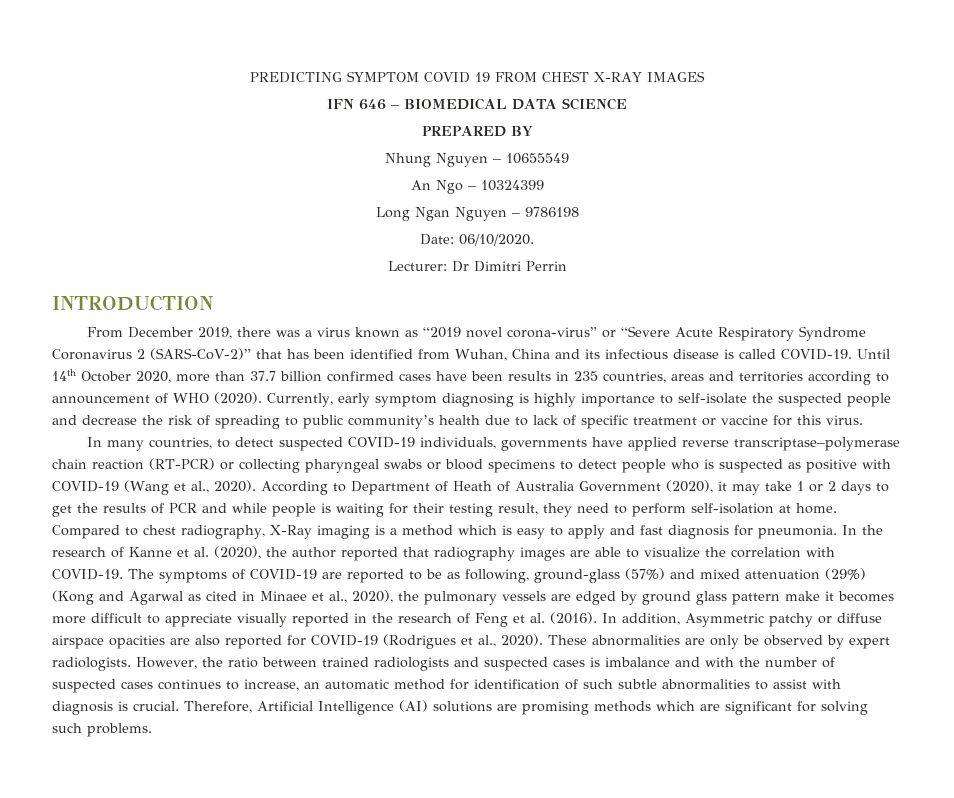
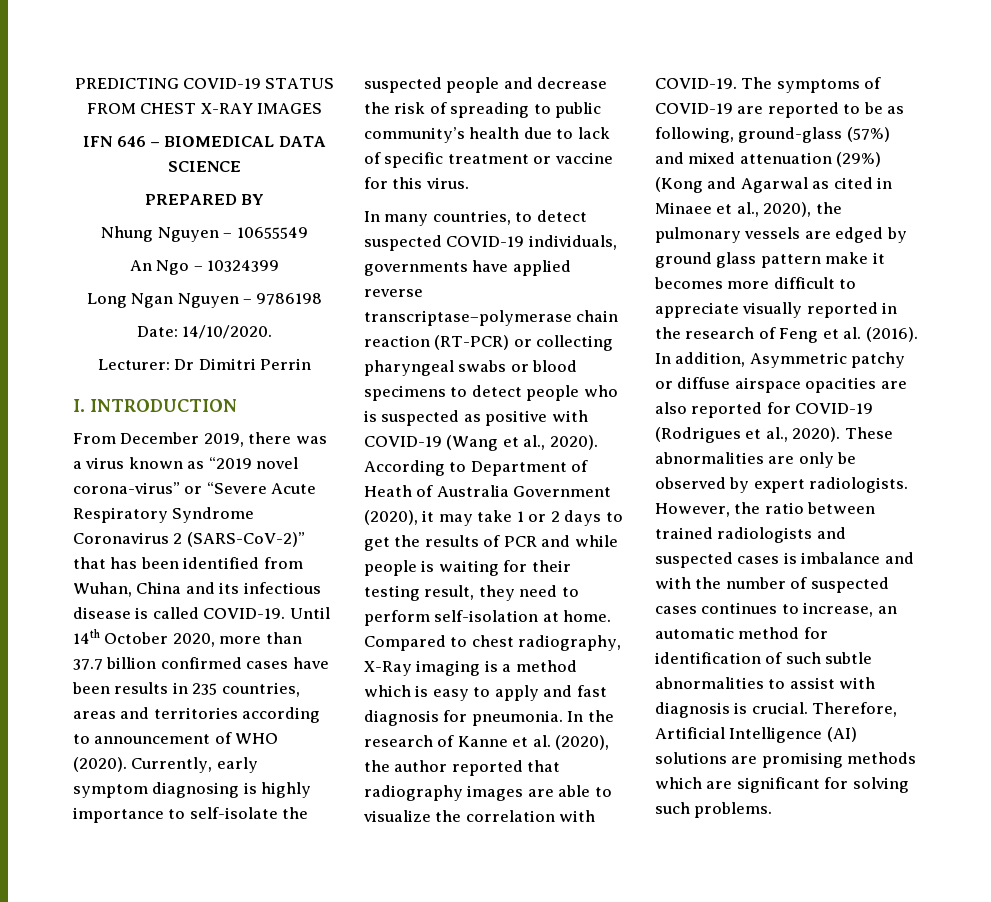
- PREDICTING SYMPTOM COVID 19 FROM CHEST X-RAY IMAGES
+ PREDICTING COVID-19 STATUS FROM CHEST X-RAY IMAGES
- Date: 06/10/2020.
+ Date: 14/10/2020.
- INTRODUCTION
+ I. INTRODUCTION

